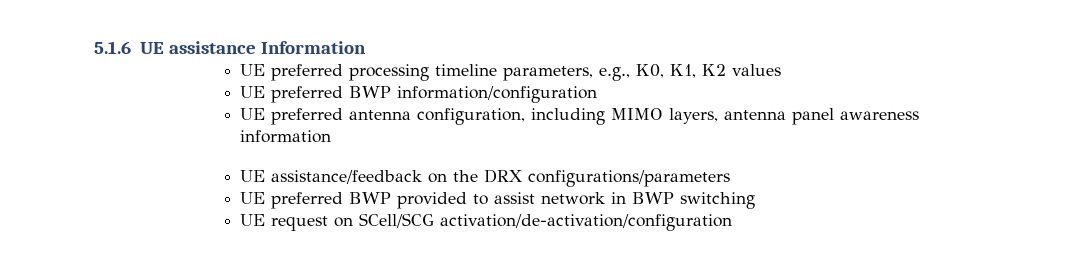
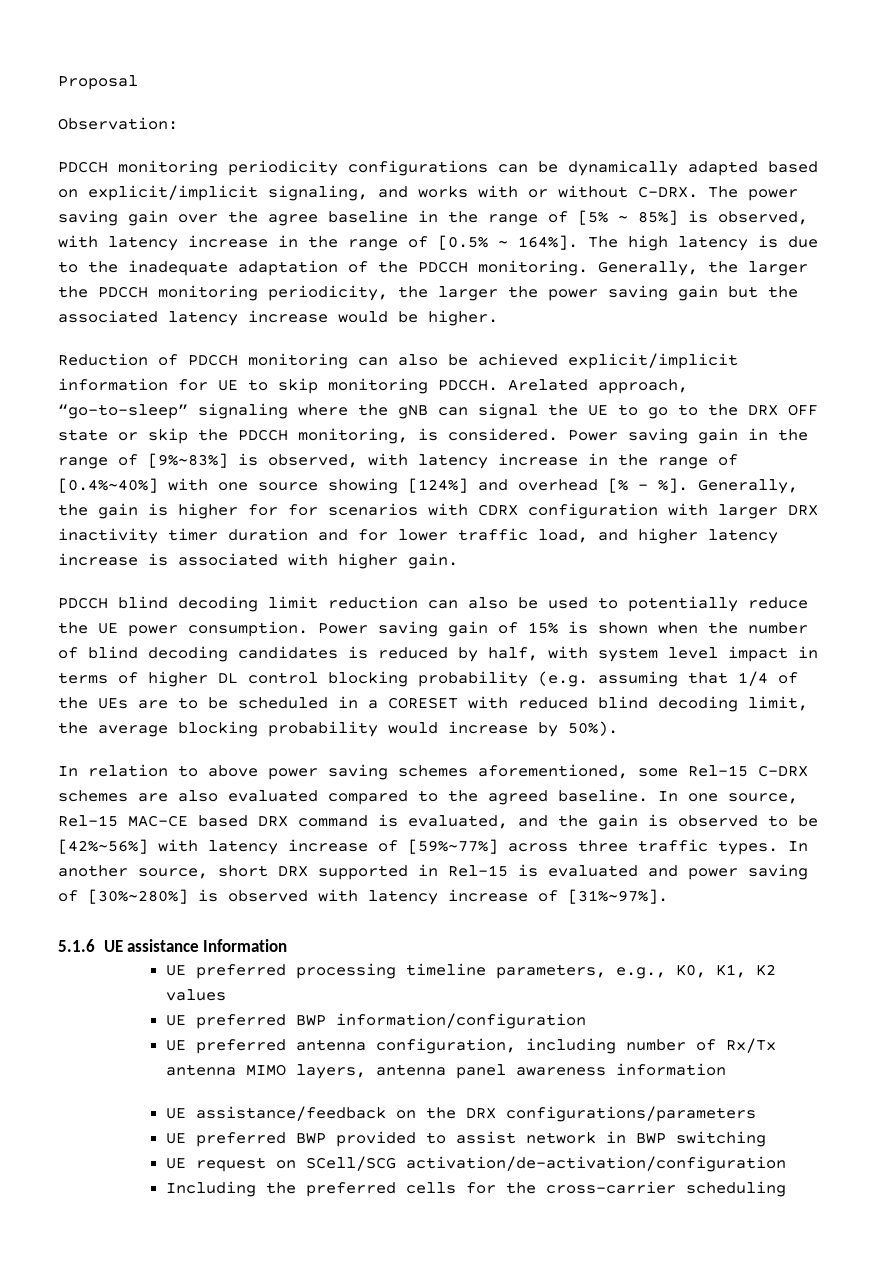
+ Proposal
+ Observation:
+ PDCCH monitoring periodicity configurations can be dynamically adapted based on explicit/implicit signaling, and works with or without C-DRX. The power saving gain over the agree baseline in the range of [5% ~ 85%] is observed, with latency increase in the range of [0.5% ~ 164%]. The high latency is due to the inadequate adaptation of the PDCCH monitoring. Generally, the larger the PDCCH monitoring periodicity, the larger the power saving gain but the associated latency increase would be higher.
+ Reduction of PDCCH monitoring can also be achieved explicit/implicit information for UE to skip monitoring PDCCH. Arelated approach, “go-to-sleep” signaling where the gNB can signal the UE to go to the DRX OFF state or skip the PDCCH monitoring, is considered. Power saving gain in the range of [9%~83%] is observed, with latency increase in the range of [0.4%~40%] with one source showing [124%] and overhead [% - %]. Generally, the gain is higher for for scenarios with CDRX configuration with larger DRX inactivity timer duration and for lower traffic load, and higher latency increase is associated with higher gain.
+ PDCCH blind decoding limit reduction can also be used to potentially reduce the UE power consumption. Power saving gain of 15% is shown when the number of blind decoding candidates is reduced by half, with system level impact in terms of higher DL control blocking probability (e.g. assuming that 1/4 of the UEs are to be scheduled in a CORESET with reduced blind decoding limit, the average blocking probability would increase by 50%).
+ In relation to above power saving schemes aforementioned, some Rel-15 C-DRX schemes are also evaluated compared to the agreed baseline. In one source, Rel-15 MAC-CE based DRX command is evaluated, and the gain is observed to be [42%~56%] with latency increase of [59%~77%] across three traffic types. In another source, short DRX supported in Rel-15 is evaluated and power saving of [30%~280%] is observed with latency increase of [31%~97%].
- UE preferred antenna configuration, including MIMO layers, antenna panel awareness information
+ UE preferred antenna configuration, including number of Rx/Tx antenna MIMO layers, antenna panel awareness information
+ Including the preferred cells for the cross-carrier scheduling

